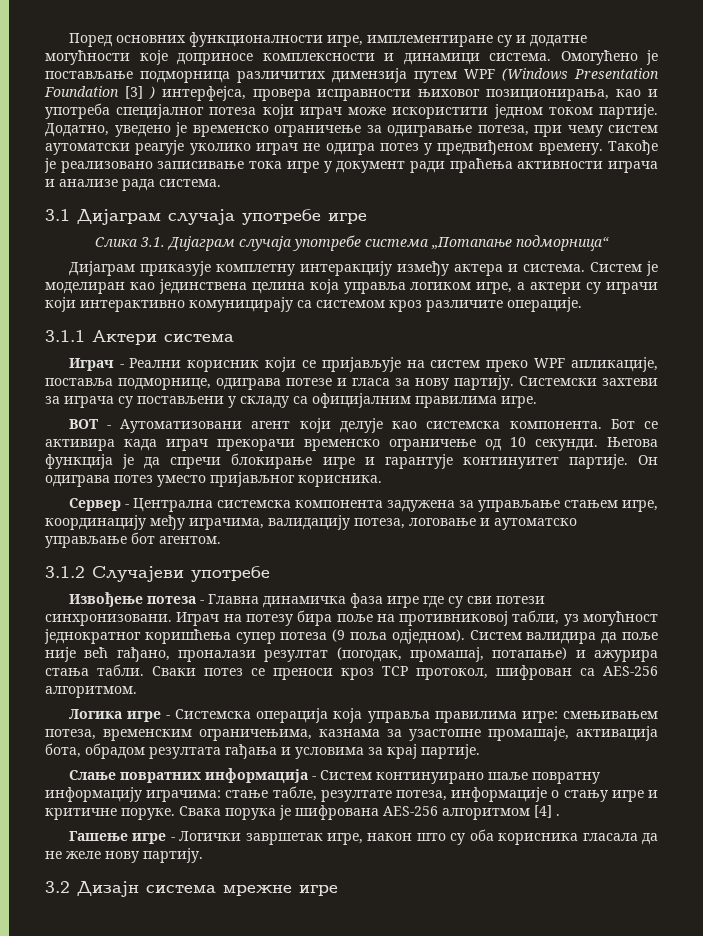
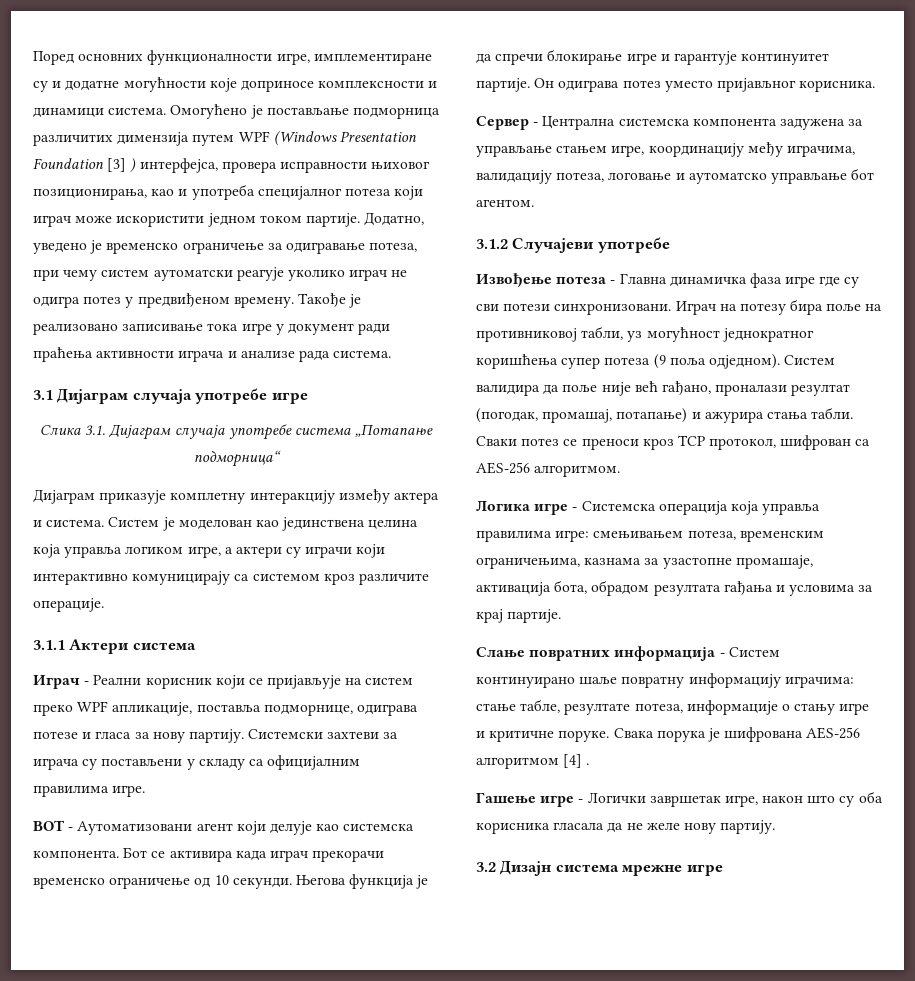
- Систем је моделиран као јединствена целина која управља логиком игре, а актери су играчи који интерактивно комуницирају са системом кроз различите операције.
+ Систем је моделован као јединствена целина која управља логиком игре, а актери су играчи који интерактивно комуницирају са системом кроз различите операције.

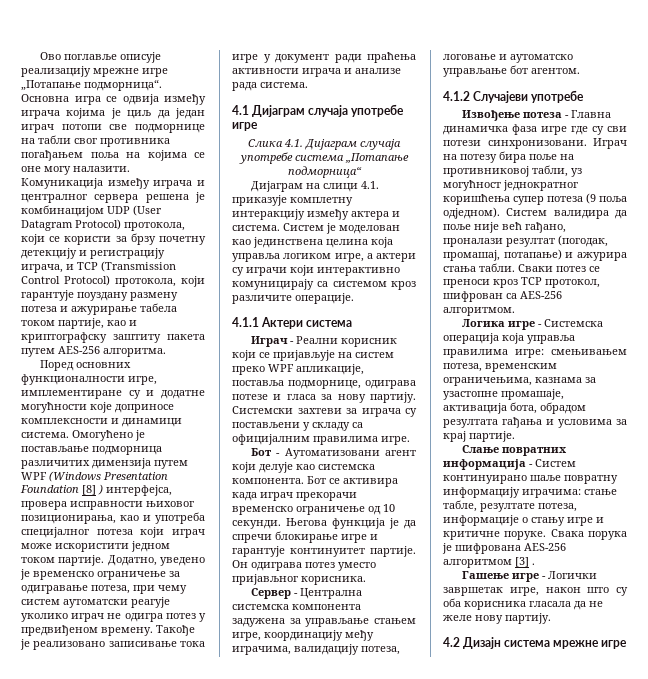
+ Ово поглавље описује реализацију мрежне игре „Потапање подморница“. Основна игра се одвија између играча којима је циљ да један играч потопи све подморнице на табли свог противника погађањем поља на којима се оне могу налазити. Комуникација између играча и централног сервера решена је комбинацијом UDP (User Datagram Protocol) протокола, који се користи за брзу почетну детекцију и регистрацију играча, и TCP (Transmission Control Protocol) протокола, који гарантује поуздану размену потеза и ажурирање табела током партије, као и криптографску заштиту пакета путем AES-256 алгоритма.
- Омогућено је постављање подморница различитих димензија путем WPF (Windows Presentation Foundation [3] ) интерфејса, провера исправности њиховог позиционирања, као и употреба специјалног потеза који играч може искористити једном током партије.
+ Омогућено је постављање подморница различитих димензија путем WPF (Windows Presentation Foundation [8] ) интерфејса, провера исправности њиховог позиционирања, као и употреба специјалног потеза који играч може искористити једном током партије.
- 3.1 Дијаграм случаја употребе игре
+ 4.1 Дијаграм случаја употребе игре
- Слика 3.1. Дијаграм случаја употребе система „Потапање подморница“
+ Слика 4.1. Дијаграм случаја употребе система „Потапање подморница“
- Дијаграм приказује комплетну интеракцију између актера и система.
+ Дијаграм на слици 4.1. приказује комплетну интеракцију између актера и система.
- 3.1.1 Актери система
+ 4.1.1 Актери система
- BOT - Аутоматизовани агент који делује као системска компонента.
+ Бот - Аутоматизовани агент који делује као системска компонента.
- 3.1.2 Случајеви употребе
+ 4.1.2 Случајеви употребе
- Свака порука је шифрована AES-256 алгоритмом [4] .
+ Свака порука је шифрована AES-256 алгоритмом [3] .
- 3.2 Дизајн система мрежне игре
+ 4.2 Дизајн система мрежне игре

